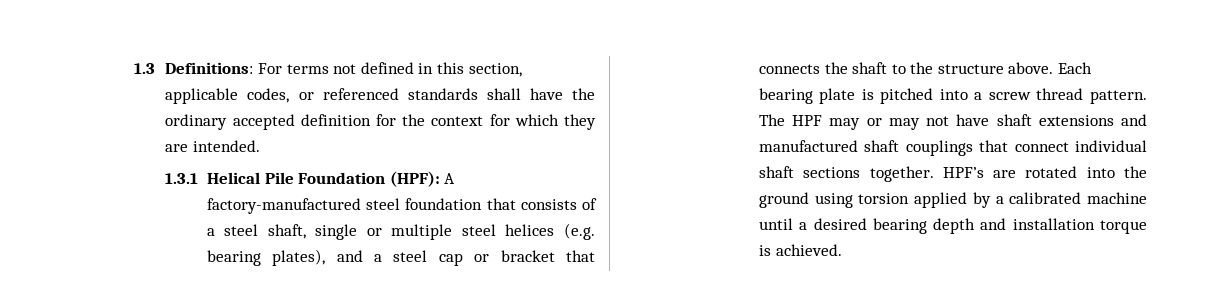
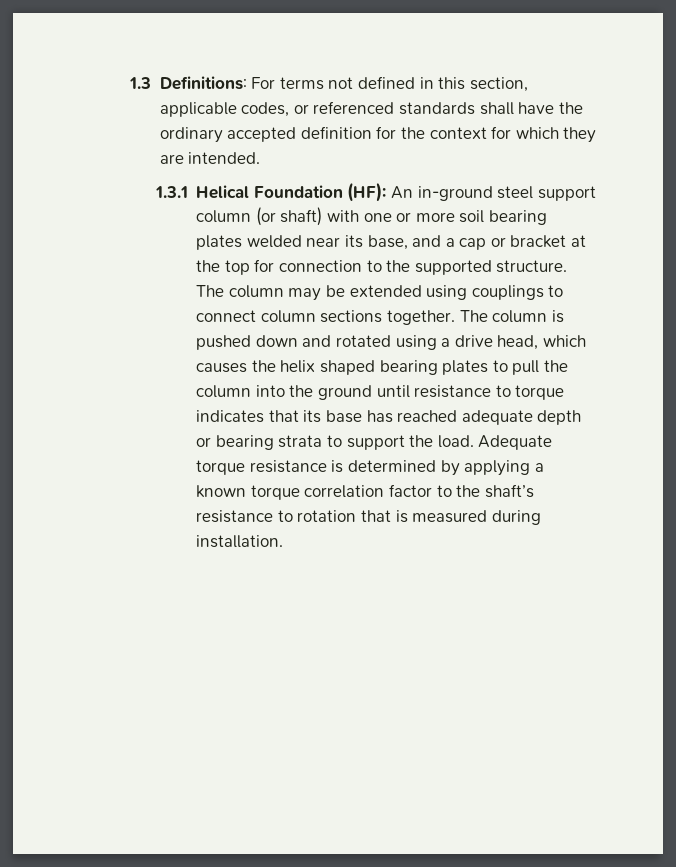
- 1.3.1 Helical Pile Foundation (HPF): A factory-manufactured steel foundation that consists of a steel shaft, single or multiple steel helices (e.g. bearing plates), and a steel cap or bracket that connects the shaft to the structure above. Each bearing plate is pitched into a screw thread pattern. The HPF may or may not have shaft extensions and manufactured shaft couplings that connect individual shaft sections together. HPF’s are rotated into the ground using torsion applied by a calibrated machine until a desired bearing depth and installation torque is achieved.
+ 1.3.1 Helical Foundation (HF): An in-ground steel support column (or shaft) with one or more soil bearing plates welded near its base, and a cap or bracket at the top for connection to the supported structure. The column may be extended using couplings to connect column sections together. The column is pushed down and rotated using a drive head, which causes the helix shaped bearing plates to pull the column into the ground until resistance to torque indicates that its base has reached adequate depth or bearing strata to support the load. Adequate torque resistance is determined by applying a known torque correlation factor to the shaft’s resistance to rotation that is measured during installation.

